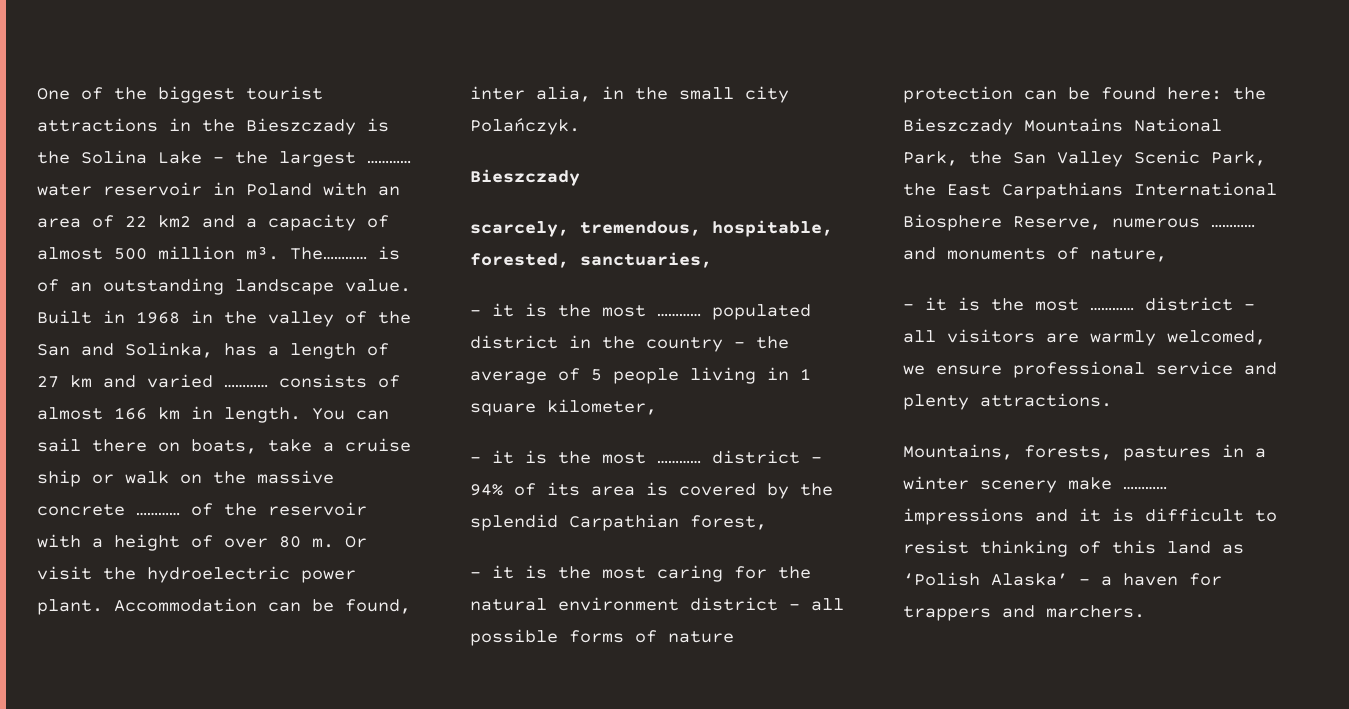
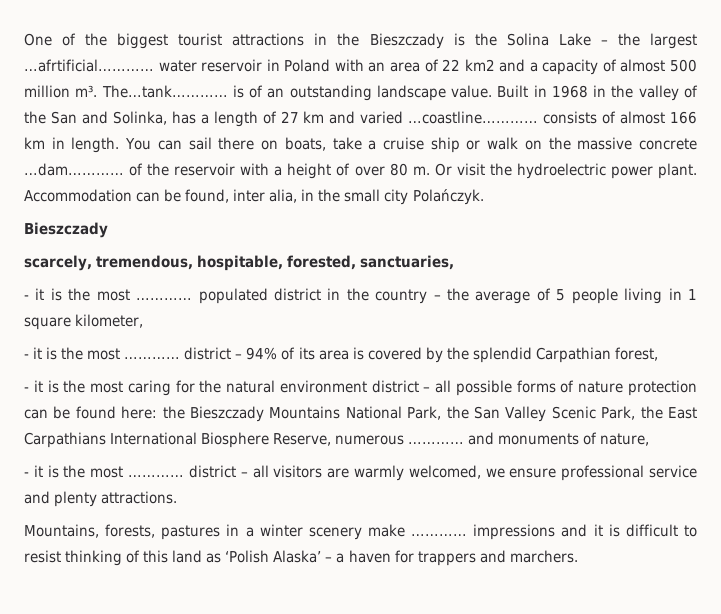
- One of the biggest tourist attractions in the Bieszczady is the Solina Lake – the largest ………… water reservoir in Poland with an area of 22 km2 and a capacity of almost 500 million m³.
+ One of the biggest tourist attractions in the Bieszczady is the Solina Lake – the largest …afrtificial………… water reservoir in Poland with an area of 22 km2 and a capacity of almost 500 million m³.
- The………… is of an outstanding landscape value.
+ The…tank………… is of an outstanding landscape value.
- Built in 1968 in the valley of the San and Solinka, has a length of 27 km and varied ………… consists of almost 166 km in length.
+ Built in 1968 in the valley of the San and Solinka, has a length of 27 km and varied …coastline………… consists of almost 166 km in length.
- You can sail there on boats, take a cruise ship or walk on the massive concrete ………… of the reservoir with a height of over 80 m.
+ You can sail there on boats, take a cruise ship or walk on the massive concrete …dam………… of the reservoir with a height of over 80 m.

